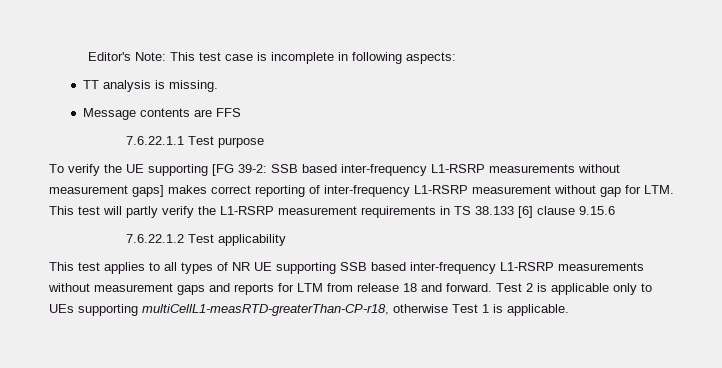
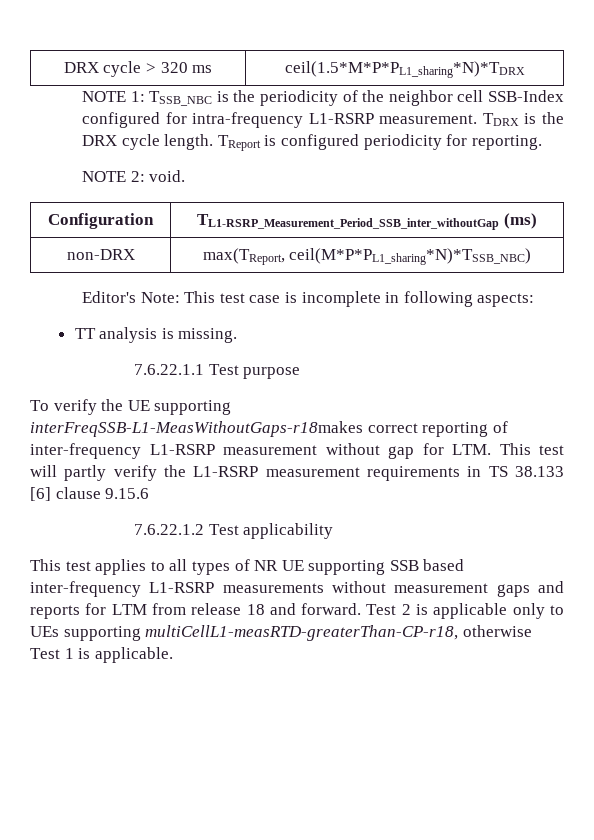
+ DRX cycle > 320 ms | ceil(1.5*M*P*PL1_sharing*N)*TDRX
+ NOTE 1: TSSB_NBC is the periodicity of the neighbor cell SSB-Index configured for intra-frequency L1-RSRP measurement. TDRX is the DRX cycle length. TReport is configured periodicity for reporting.
+ NOTE 2: void.
+ Configuration | TL1-RSRP_Measurement_Period_SSB_inter_withoutGap (ms)
+ non-DRX | max(TReport, ceil(M*P*PL1_sharing*N)*TSSB_NBC)
- Message contents are FFS
- To verify the UE supporting [FG 39-2: SSB based inter-frequency L1-RSRP measurements without measurement gaps] makes correct reporting of inter-frequency L1-RSRP measurement without gap for LTM. This test will partly verify the L1-RSRP measurement requirements in TS 38.133 [6] clause 9.15.6
+ To verify the UE supporting interFreqSSB-L1-MeasWithoutGaps-r18makes correct reporting of inter-frequency L1-RSRP measurement without gap for LTM. This test will partly verify the L1-RSRP measurement requirements in TS 38.133 [6] clause 9.15.6

